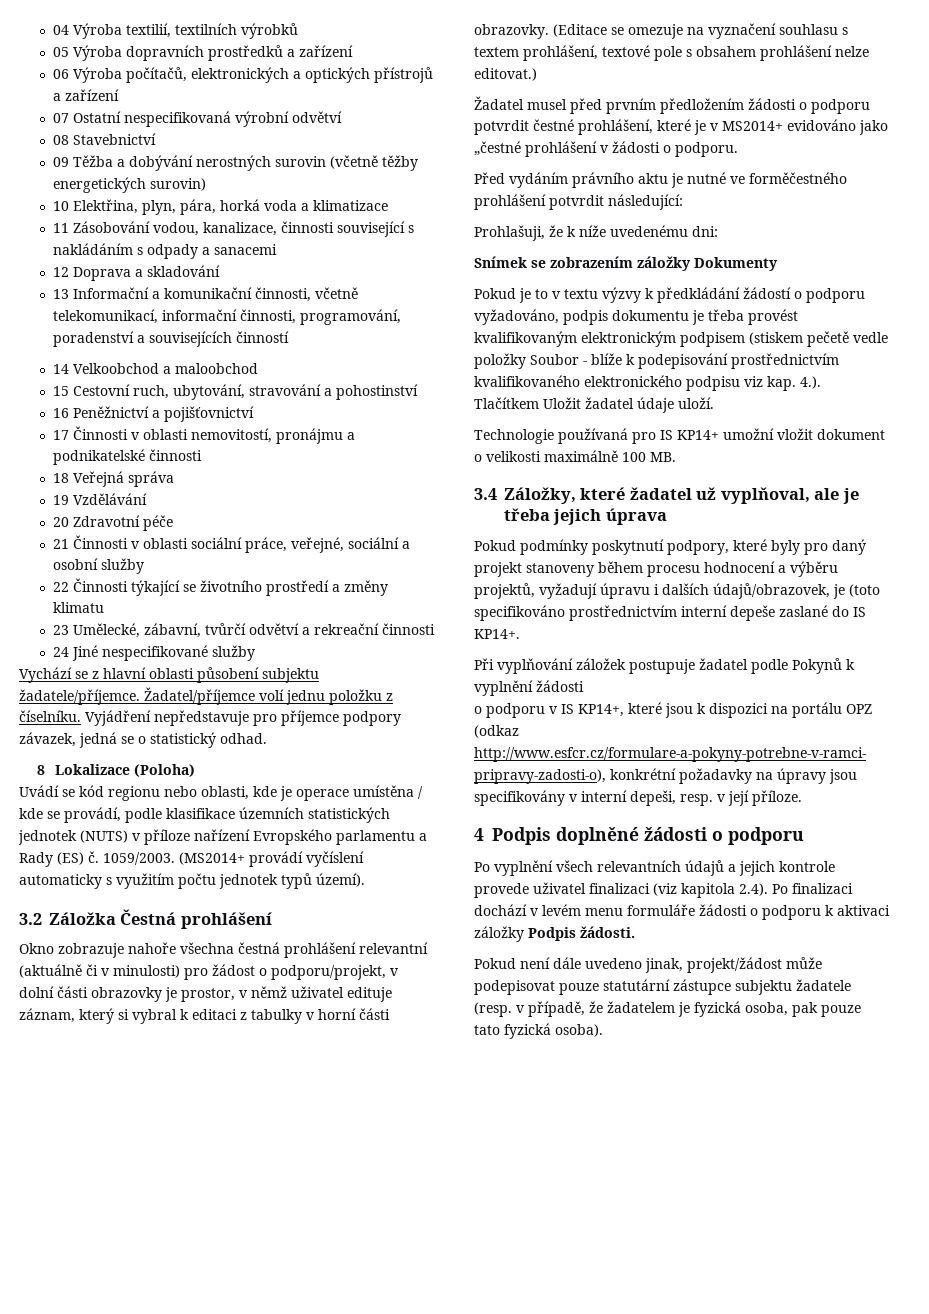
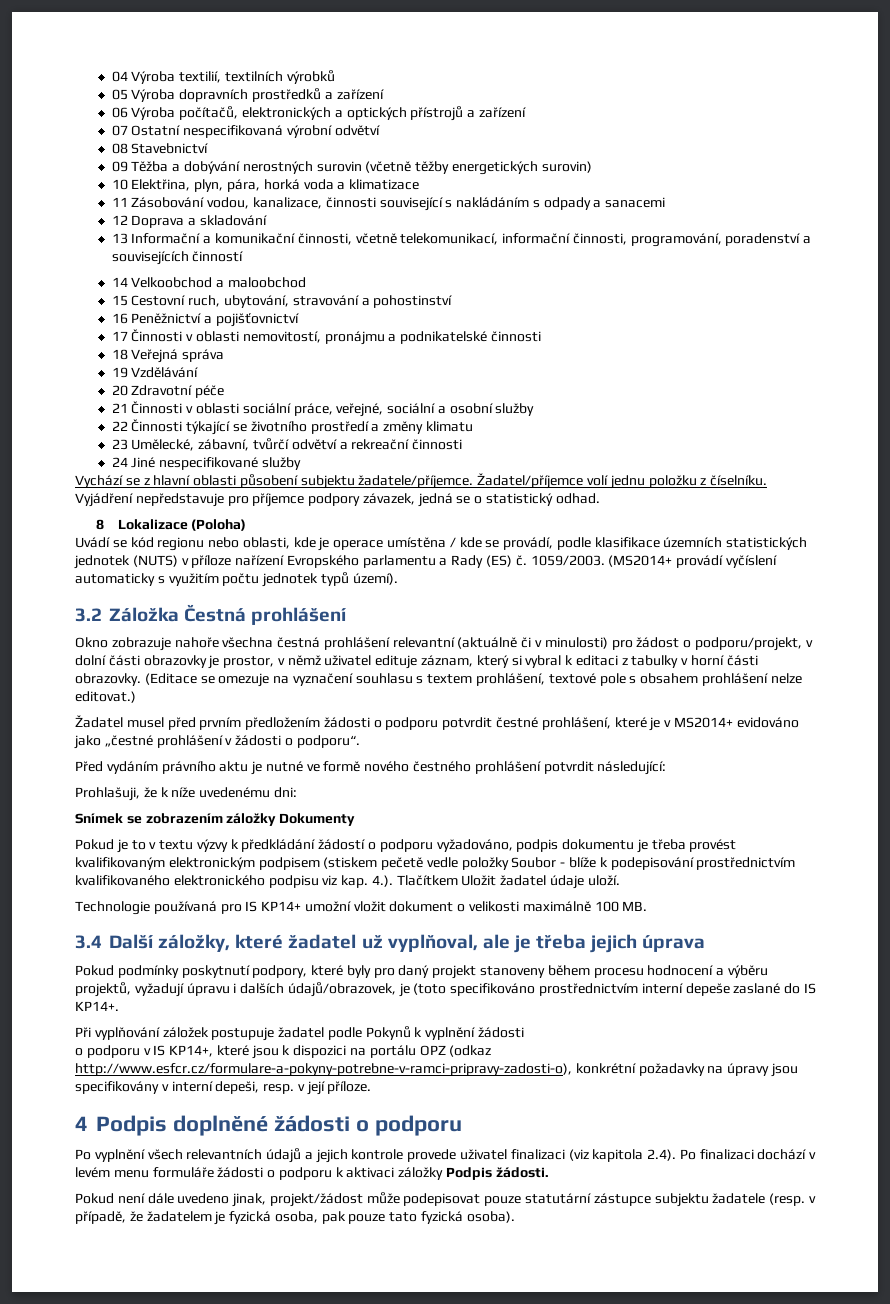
- Žadatel musel před prvním předložením žádosti o podporu potvrdit čestné prohlášení, které je v MS2014+ evidováno jako „čestné prohlášení v žádosti o podporu.
+ Žadatel musel před prvním předložením žádosti o podporu potvrdit čestné prohlášení, které je v MS2014+ evidováno jako „čestné prohlášení v žádosti o podporu“.
- Před vydáním právního aktu je nutné ve forměčestného prohlášení potvrdit následující:
+ Před vydáním právního aktu je nutné ve formě nového čestného prohlášení potvrdit následující:
- 3.4 Záložky, které žadatel už vyplňoval, ale je třeba jejich úprava
+ 3.4 Další záložky, které žadatel už vyplňoval, ale je třeba jejich úprava

